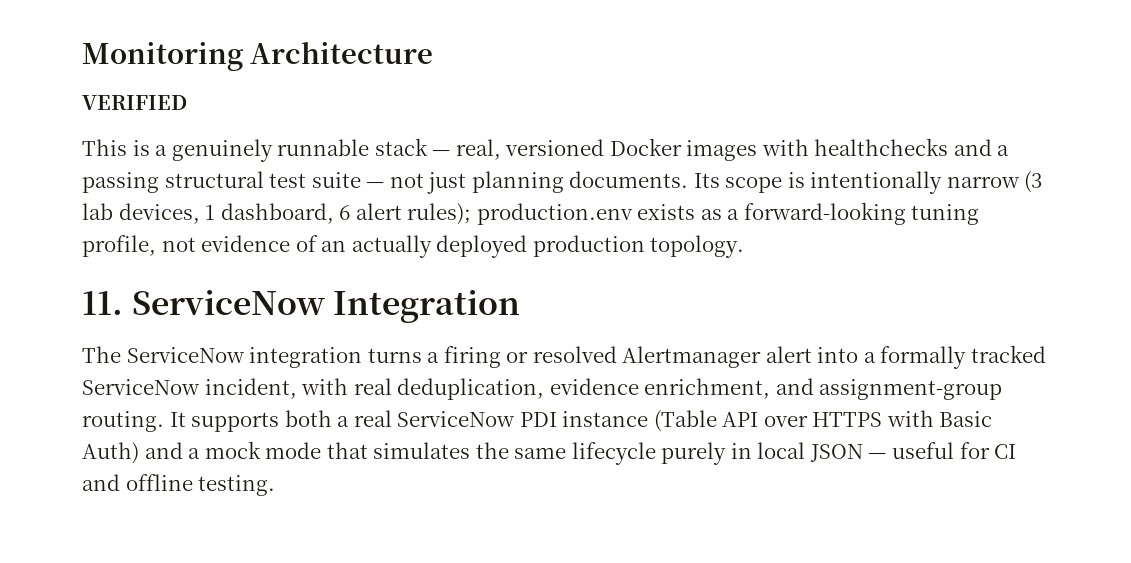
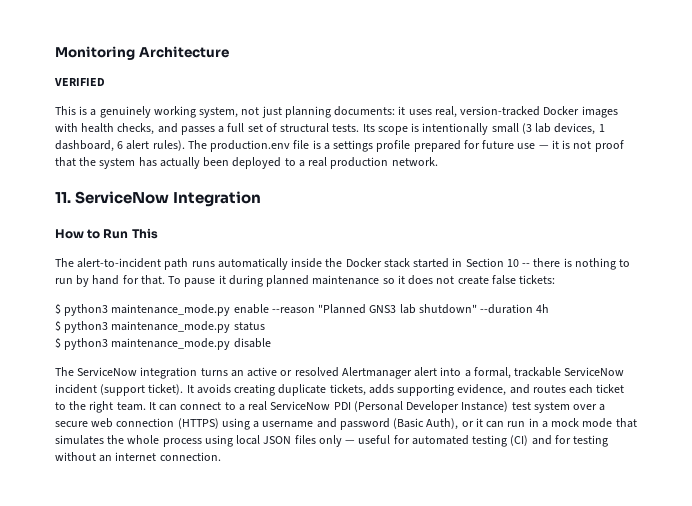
- This is a genuinely runnable stack — real, versioned Docker images with healthchecks and a passing structural test suite — not just planning documents.
+ This is a genuinely working system, not just planning documents: it uses real, version-tracked Docker images with health checks, and passes a full set of structural tests.
- Its scope is intentionally narrow (3 lab devices, 1 dashboard, 6 alert rules); production.env exists as a forward-looking tuning profile, not evidence of an actually deployed production topology.
+ Its scope is intentionally small (3 lab devices, 1 dashboard, 6 alert rules). The production.env file is a settings profile prepared for future use — it is not proof that the system has actually been deployed to a real production network.
  11. ServiceNow Integration
+ How to Run This
+ The alert-to-incident path runs automatically inside the Docker stack started in Section 10 -- there is nothing to run by hand for that. To pause it during planned maintenance so it does not create false tickets:
+ $ python3 maintenance_mode.py enable --reason "Planned GNS3 lab shutdown" --duration 4h
+ $ python3 maintenance_mode.py status
+ $ python3 maintenance_mode.py disable
- The ServiceNow integration turns a firing or resolved Alertmanager alert into a formally tracked ServiceNow incident, with real deduplication, evidence enrichment, and assignment-group routing. It supports both a real ServiceNow PDI instance (Table API over HTTPS with Basic Auth) and a mock mode that simulates the same lifecycle purely in local JSON — useful for CI and offline testing.
+ The ServiceNow integration turns an active or resolved Alertmanager alert into a formal, trackable ServiceNow incident (support ticket). It avoids creating duplicate tickets, adds supporting evidence, and routes each ticket to the right team. It can connect to a real ServiceNow PDI (Personal Developer Instance) test system over a secure web connection (HTTPS) using a username and password (Basic Auth), or it can run in a mock mode that simulates the whole process using local JSON files only — useful for automated testing (CI) and for testing without an internet connection.

